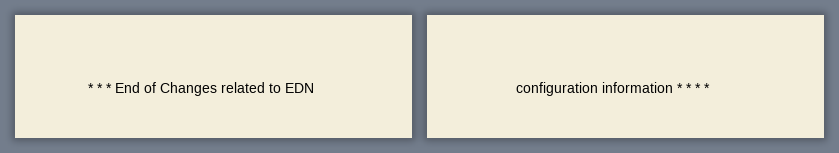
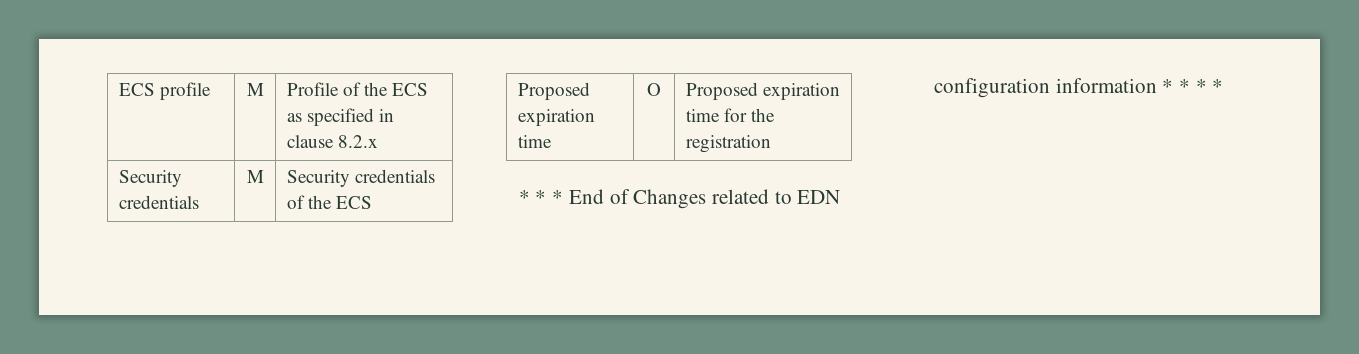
+ ECS profile | M | Profile of the ECS as specified in clause 8.2.x
+ Security credentials | M | Security credentials of the ECS
+ Proposed expiration time | O | Proposed expiration time for the registration

